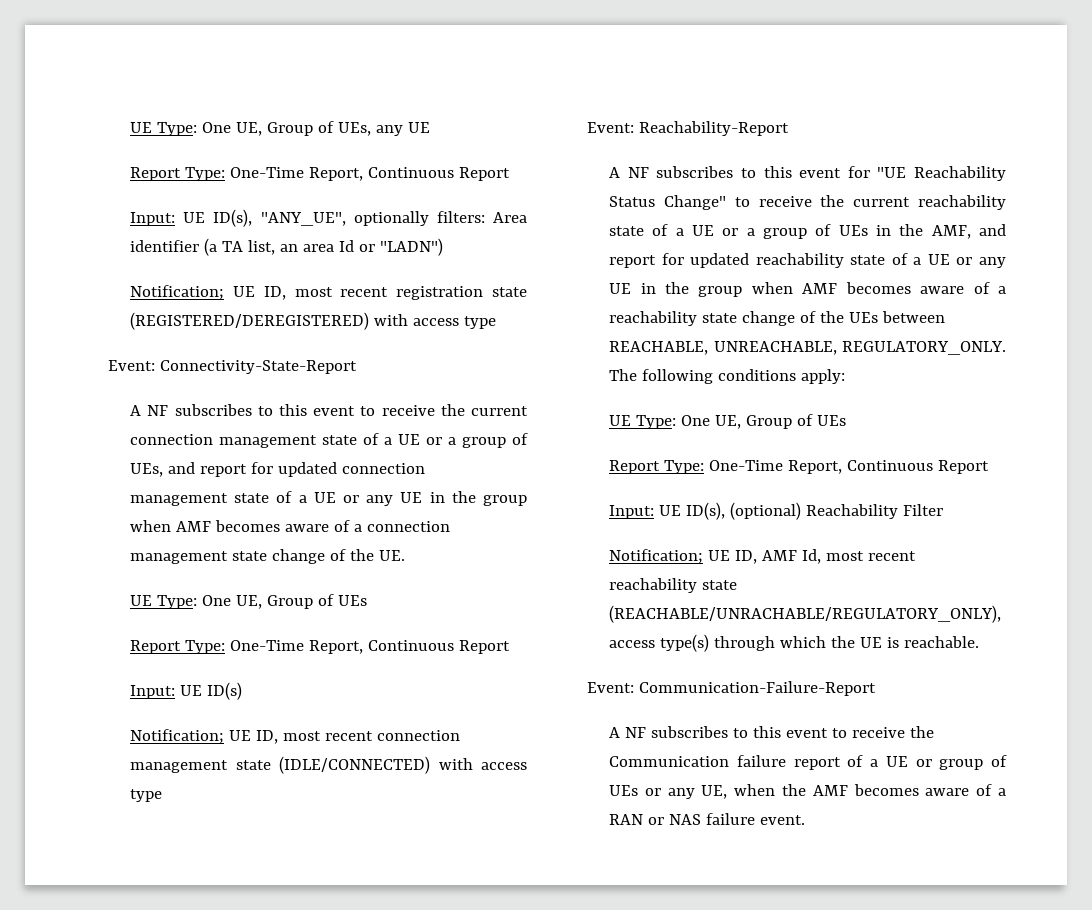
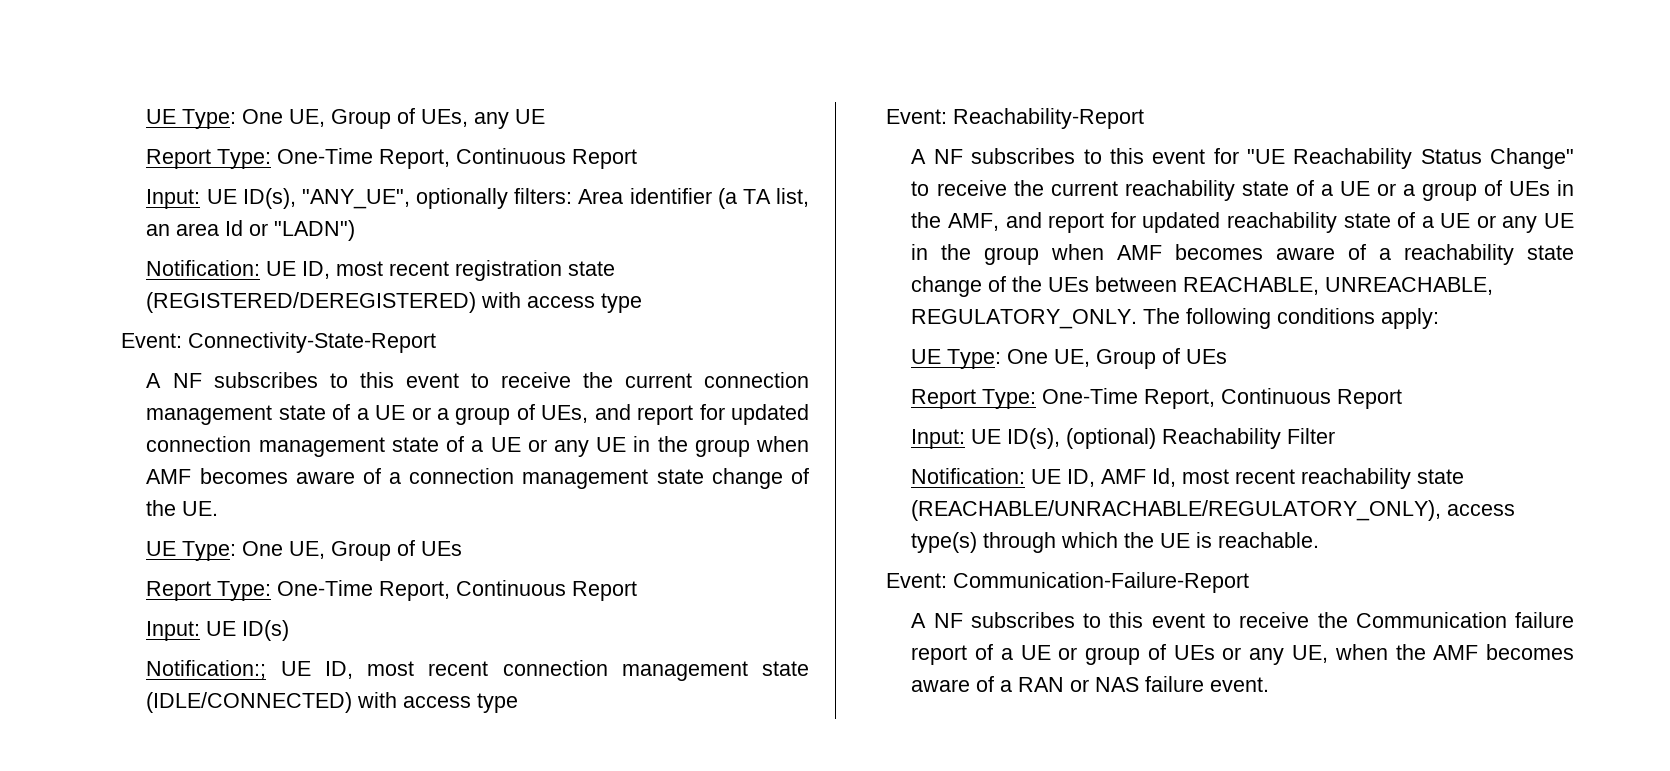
- Notification; UE ID, most recent registration state (REGISTERED/DEREGISTERED) with access type
+ Notification: UE ID, most recent registration state (REGISTERED/DEREGISTERED) with access type
- Notification; UE ID, most recent connection management state (IDLE/CONNECTED) with access type
+ Notification:; UE ID, most recent connection management state (IDLE/CONNECTED) with access type
- Notification; UE ID, AMF Id, most recent reachability state (REACHABLE/UNRACHABLE/REGULATORY_ONLY), access type(s) through which the UE is reachable.
+ Notification: UE ID, AMF Id, most recent reachability state (REACHABLE/UNRACHABLE/REGULATORY_ONLY), access type(s) through which the UE is reachable.

